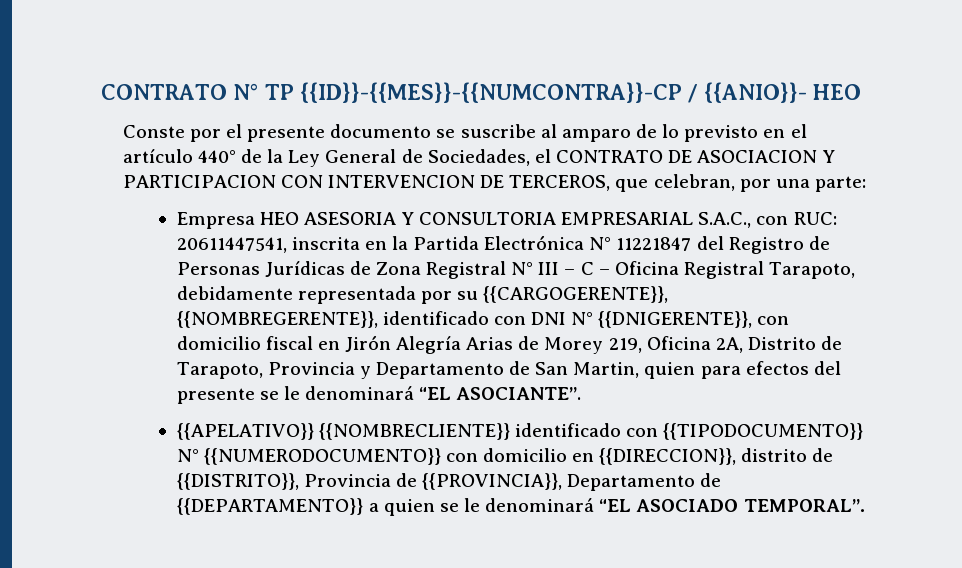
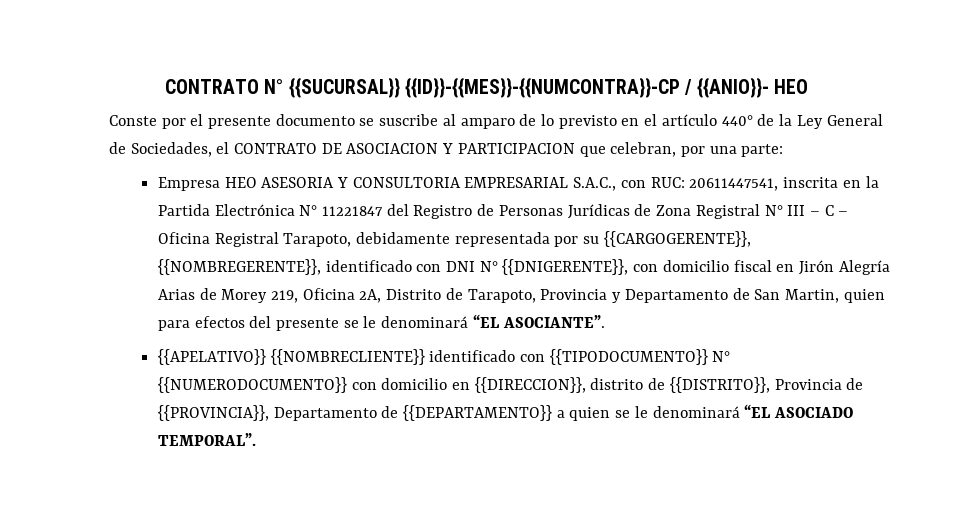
- CONTRATO N° TP {{ID}}-{{MES}}-{{NUMCONTRA}}-CP / {{ANIO}}- HEO
+ CONTRATO N° {{SUCURSAL}} {{ID}}-{{MES}}-{{NUMCONTRA}}-CP / {{ANIO}}- HEO
- Conste por el presente documento se suscribe al amparo de lo previsto en el artículo 440° de la Ley General de Sociedades, el CONTRATO DE ASOCIACION Y PARTICIPACION CON INTERVENCION DE TERCEROS, que celebran, por una parte:
+ Conste por el presente documento se suscribe al amparo de lo previsto en el artículo 440° de la Ley General de Sociedades, el CONTRATO DE ASOCIACION Y PARTICIPACION que celebran, por una parte:

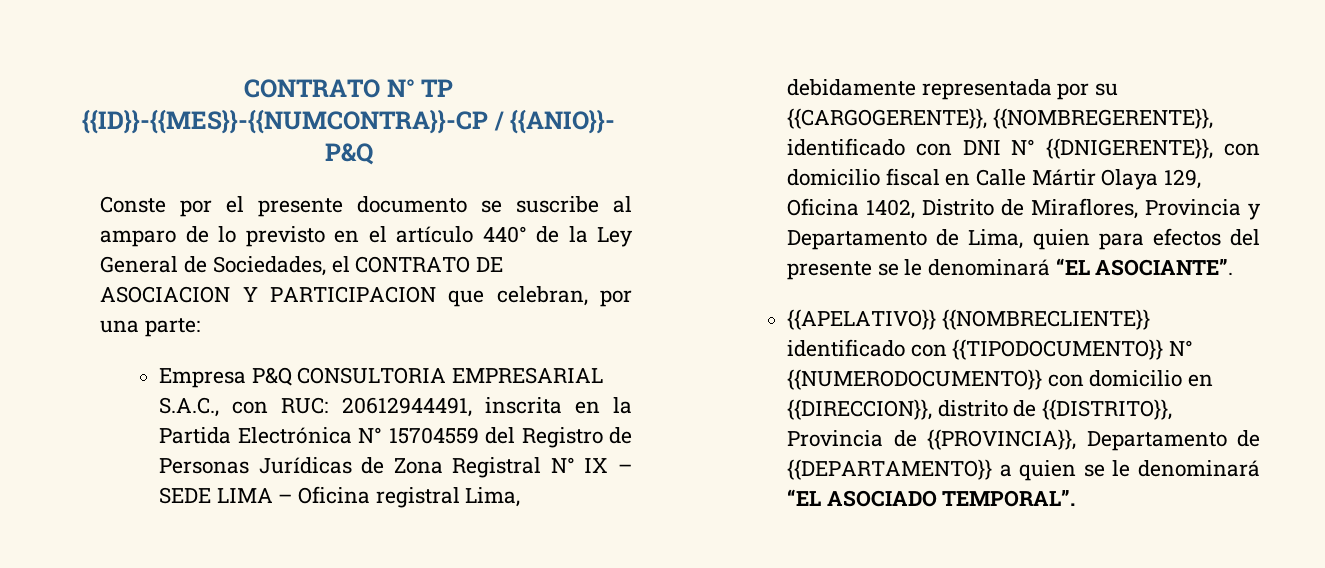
- CONTRATO N° {{SUCURSAL}} {{ID}}-{{MES}}-{{NUMCONTRA}}-CP / {{ANIO}}- HEO
+ CONTRATO N° TP {{ID}}-{{MES}}-{{NUMCONTRA}}-CP / {{ANIO}}- P&Q
- Empresa HEO ASESORIA Y CONSULTORIA EMPRESARIAL S.A.C., con RUC: 20611447541, inscrita en la Partida Electrónica N° 11221847 del Registro de Personas Jurídicas de Zona Registral N° III – C – Oficina Registral Tarapoto, debidamente representada por su {{CARGOGERENTE}}, {{NOMBREGERENTE}}, identificado con DNI N° {{DNIGERENTE}}, con domicilio fiscal en Jirón Alegría Arias de Morey 219, Oficina 2A, Distrito de Tarapoto, Provincia y Departamento de San Martin, quien para efectos del presente se le denominará “EL ASOCIANTE”.
+ Empresa P&Q CONSULTORIA EMPRESARIAL S.A.C., con RUC: 20612944491, inscrita en la Partida Electrónica N° 15704559 del Registro de Personas Jurídicas de Zona Registral N° IX – SEDE LIMA – Oficina registral Lima, debidamente representada por su {{CARGOGERENTE}}, {{NOMBREGERENTE}}, identificado con DNI N° {{DNIGERENTE}}, con domicilio fiscal en Calle Mártir Olaya 129, Oficina 1402, Distrito de Miraflores, Provincia y Departamento de Lima, quien para efectos del presente se le denominará “EL ASOCIANTE”.

